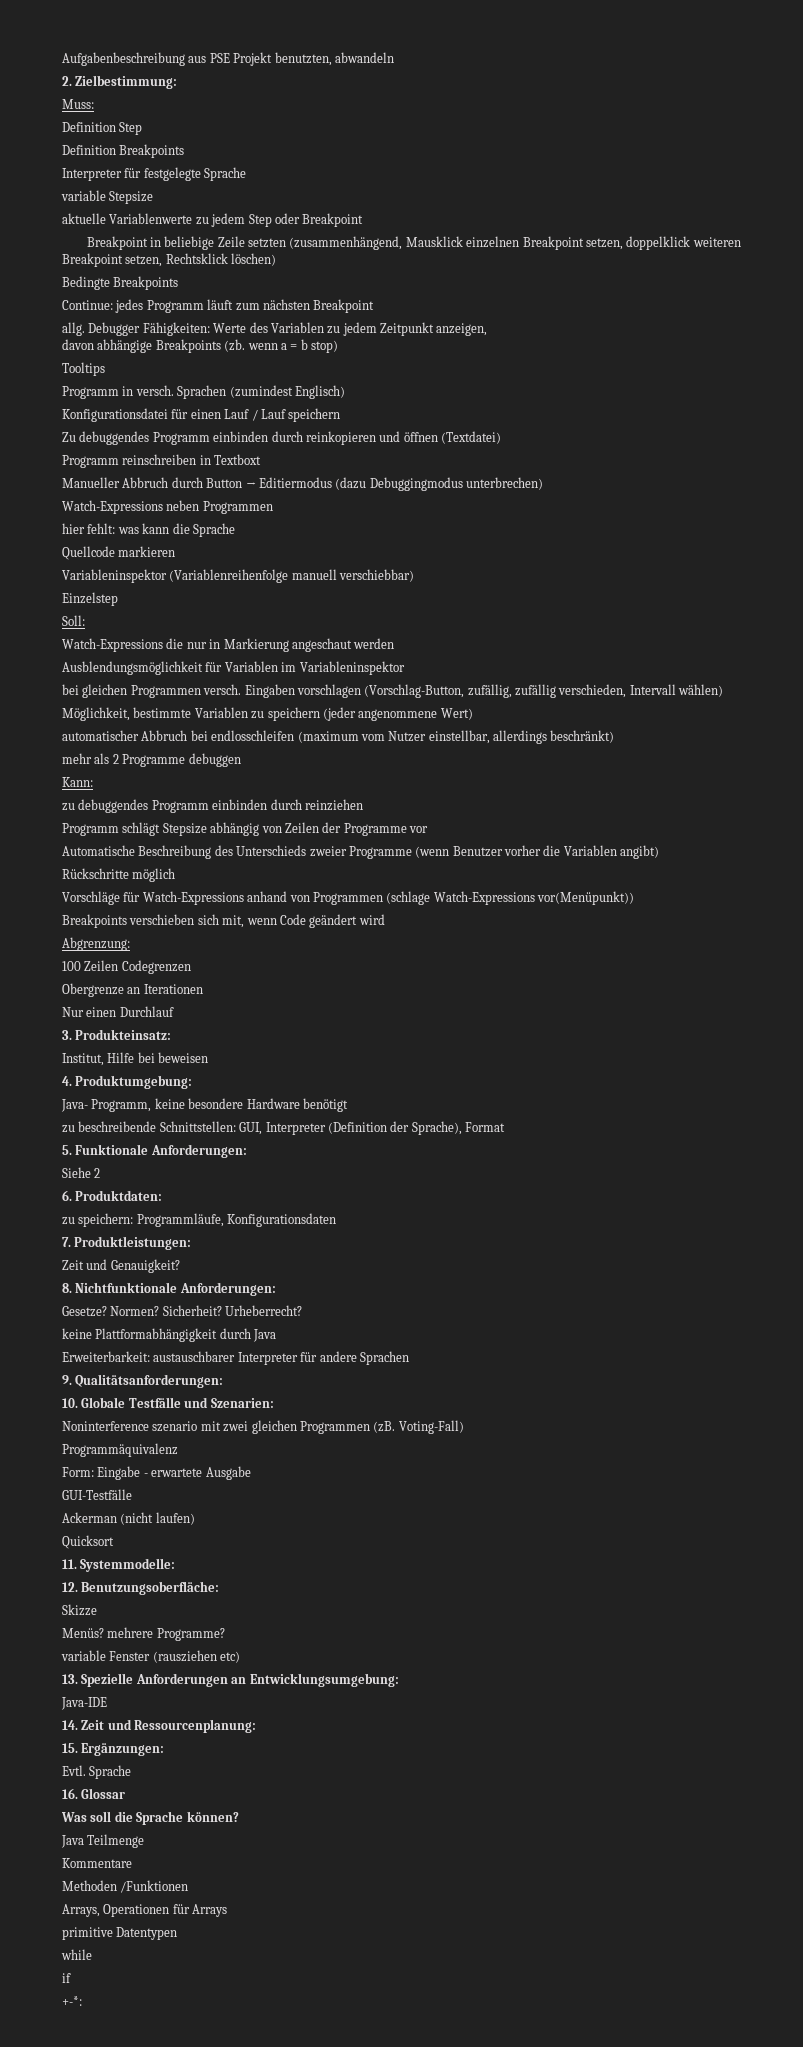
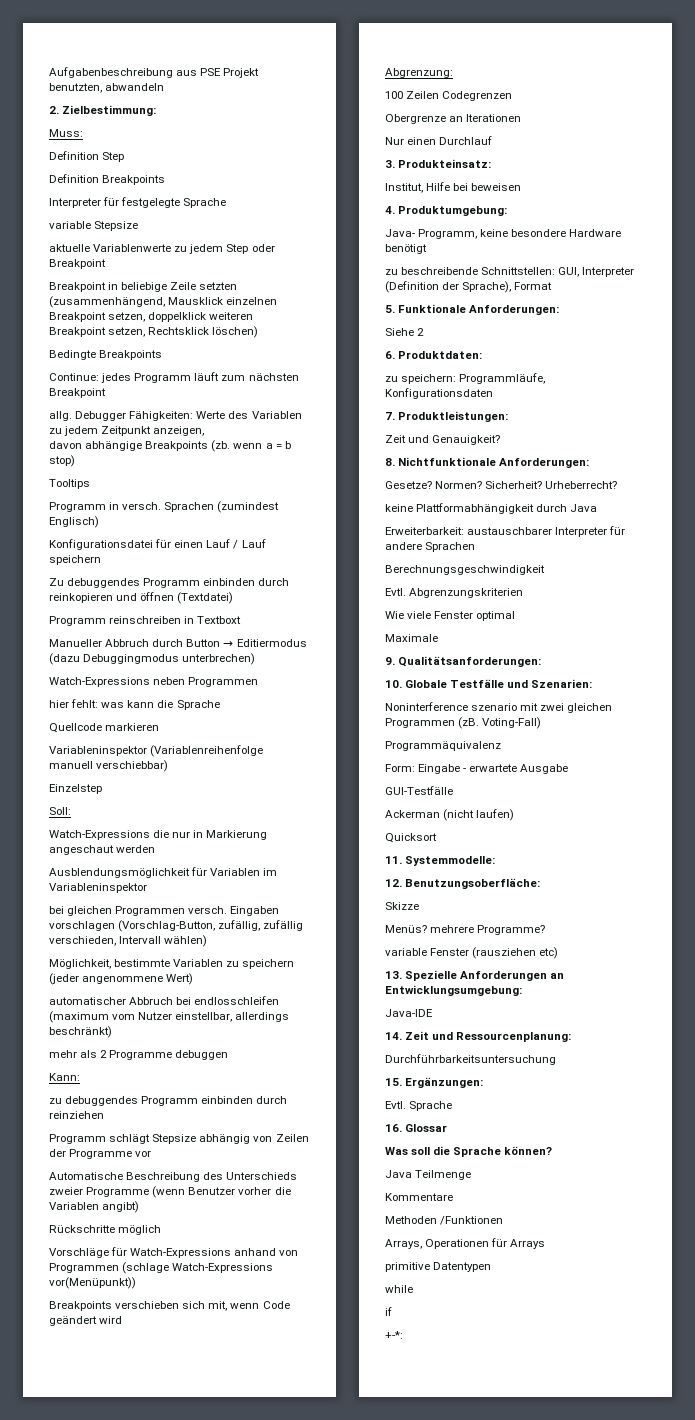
+ Berechnungsgeschwindigkeit
+ Evtl. Abgrenzungskriterien
+ Wie viele Fenster optimal
+ Maximale
+ Durchführbarkeitsuntersuchung

